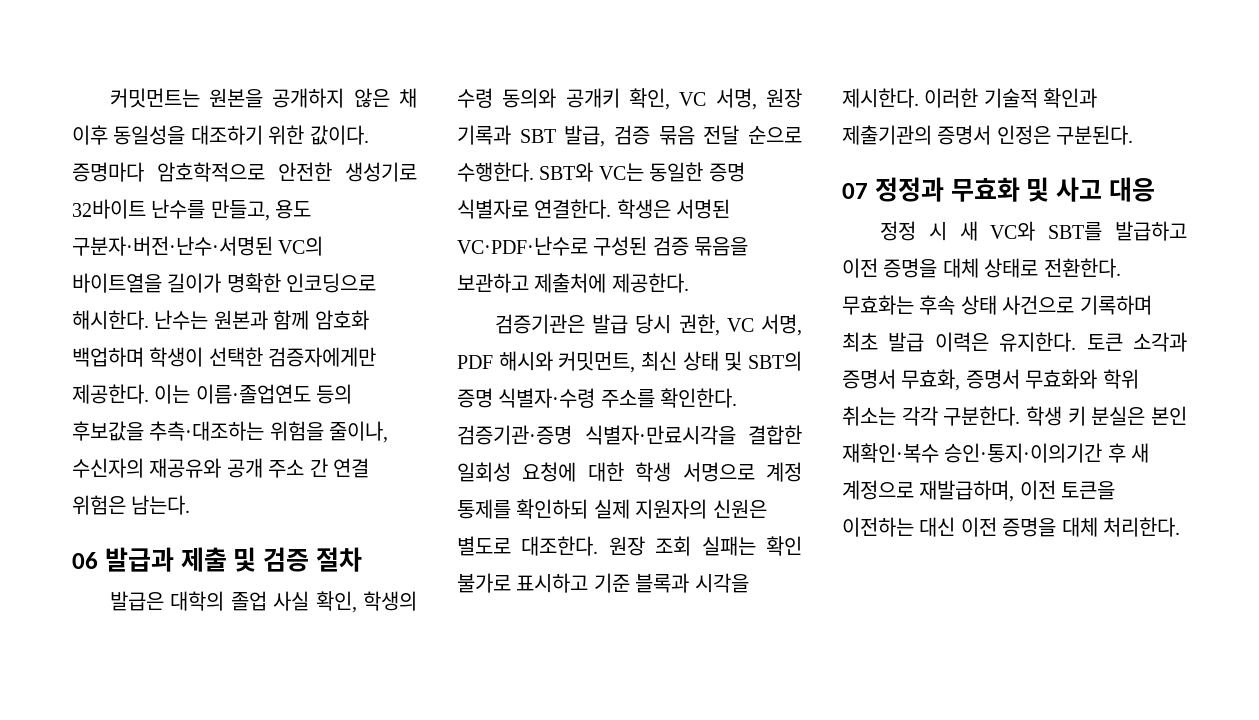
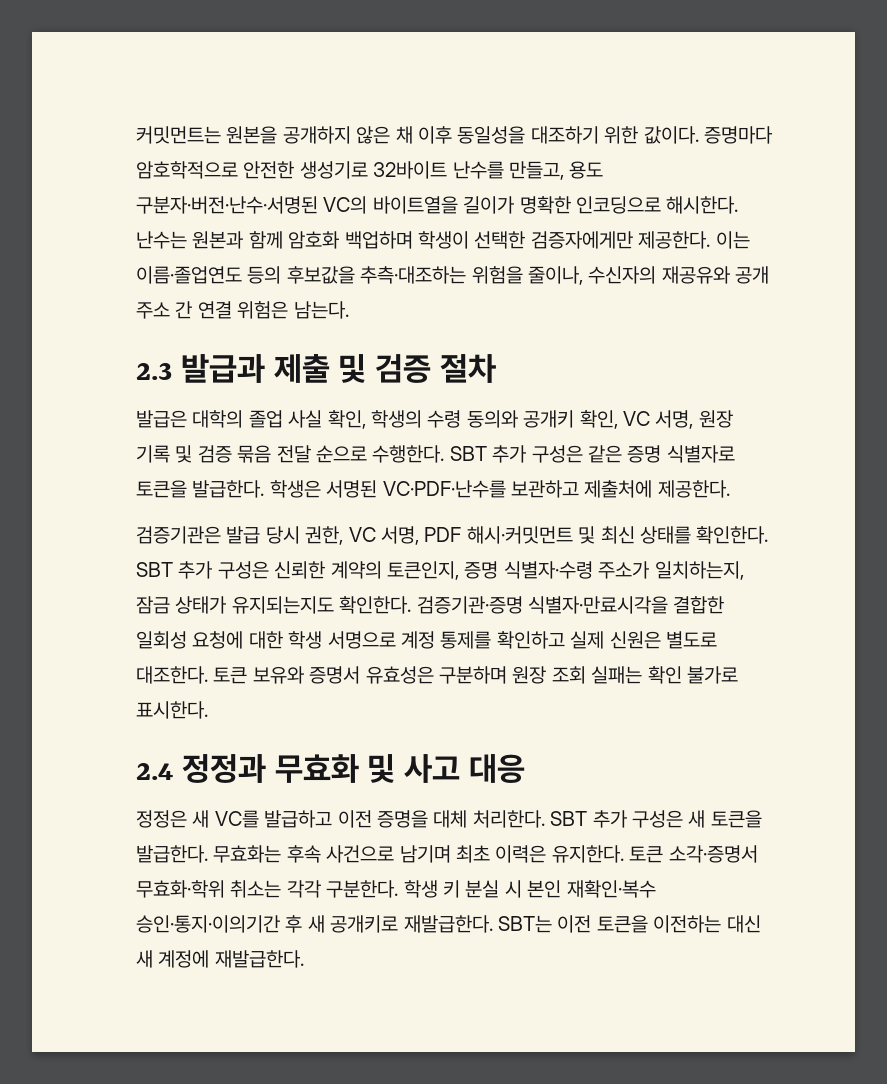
- 06 발급과 제출 및 검증 절차
+ 2.3 발급과 제출 및 검증 절차
- 발급은 대학의 졸업 사실 확인, 학생의 수령 동의와 공개키 확인, VC 서명, 원장 기록과 SBT 발급, 검증 묶음 전달 순으로 수행한다.
+ 발급은 대학의 졸업 사실 확인, 학생의 수령 동의와 공개키 확인, VC 서명, 원장 기록 및 검증 묶음 전달 순으로 수행한다.
- SBT와 VC는 동일한 증명 식별자로 연결한다. 학생은 서명된 VC·PDF·난수로 구성된 검증 묶음을 보관하고 제출처에 제공한다.
+ SBT 추가 구성은 같은 증명 식별자로 토큰을 발급한다. 학생은 서명된 VC·PDF·난수를 보관하고 제출처에 제공한다.
- 검증기관은 발급 당시 권한, VC 서명, PDF 해시와 커밋먼트, 최신 상태 및 SBT의 증명 식별자·수령 주소를 확인한다.
+ 검증기관은 발급 당시 권한, VC 서명, PDF 해시·커밋먼트 및 최신 상태를 확인한다. SBT 추가 구성은 신뢰한 계약의 토큰인지, 증명 식별자·수령 주소가 일치하는지, 잠금 상태가 유지되는지도 확인한다.
- 검증기관·증명 식별자·만료시각을 결합한 일회성 요청에 대한 학생 서명으로 계정 통제를 확인하되 실제 지원자의 신원은 별도로 대조한다. 원장 조회 실패는 확인 불가로 표시하고 기준 블록과 시각을 제시한다. 이러한 기술적 확인과 제출기관의 증명서 인정은 구분된다.
- 07 정정과 무효화 및 사고 대응
+ 검증기관·증명 식별자·만료시각을 결합한 일회성 요청에 대한 학생 서명으로 계정 통제를 확인하고 실제 신원은 별도로 대조한다. 토큰 보유와 증명서 유효성은 구분하며 원장 조회 실패는 확인 불가로 표시한다.
+ 2.4 정정과 무효화 및 사고 대응
- 정정 시 새 VC와 SBT를 발급하고 이전 증명을 대체 상태로 전환한다. 무효화는 후속 상태 사건으로 기록하며 최초 발급 이력은 유지한다. 토큰 소각과 증명서 무효화, 증명서 무효화와 학위 취소는 각각 구분한다.
+ 정정은 새 VC를 발급하고 이전 증명을 대체 처리한다. SBT 추가 구성은 새 토큰을 발급한다. 무효화는 후속 사건으로 남기며 최초 이력은 유지한다. 토큰 소각·증명서 무효화·학위 취소는 각각 구분한다.
- 학생 키 분실은 본인 재확인·복수 승인·통지·이의기간 후 새 계정으로 재발급하며, 이전 토큰을 이전하는 대신 이전 증명을 대체 처리한다.
+ 학생 키 분실 시 본인 재확인·복수 승인·통지·이의기간 후 새 공개키로 재발급한다. SBT는 이전 토큰을 이전하는 대신 새 계정에 재발급한다.

